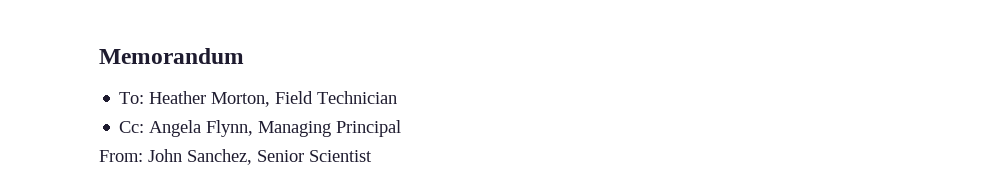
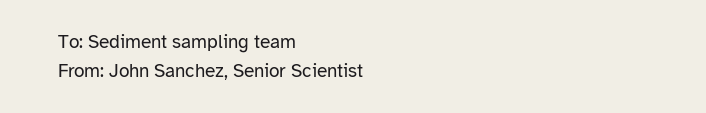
- Memorandum
- To: Heather Morton, Field Technician
- Cc: Angela Flynn, Managing Principal
+ To: Sediment sampling team

